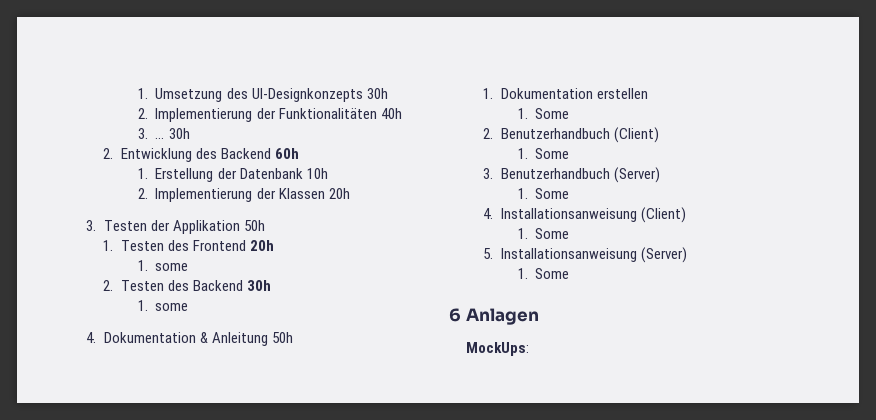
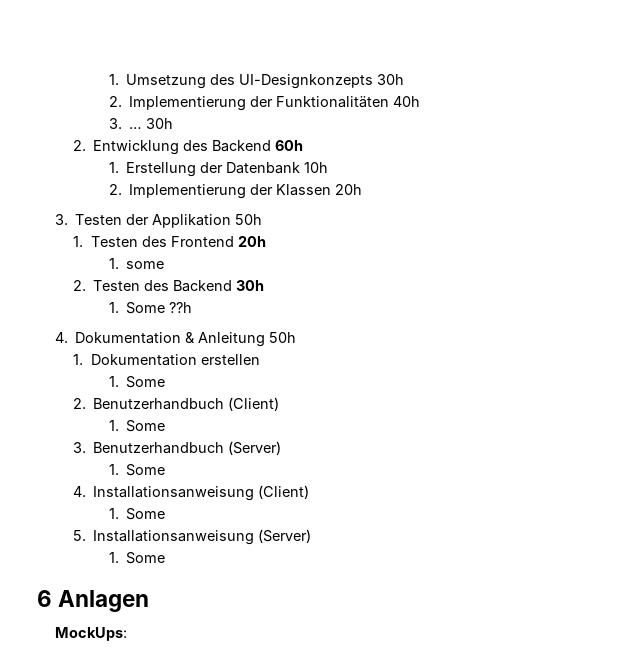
  2. Testen des Backend 30h
- 1. some
+ 1. Some ??h

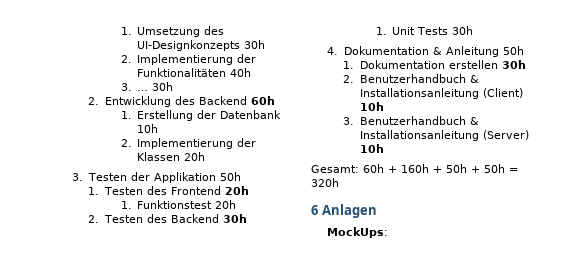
- 1. some
+ 1. Funktionstest 20h
- 1. Some ??h
+ 1. Unit Tests 30h
- 1. Dokumentation erstellen
- 1. Some
+ 1. Dokumentation erstellen 30h
- 2. Benutzerhandbuch (Client)
- 1. Some
+ 2. Benutzerhandbuch & Installationsanleitung (Client) 10h
- 3. Benutzerhandbuch (Server)
- 1. Some
- 4. Installationsanweisung (Client)
- 1. Some
- 5. Installationsanweisung (Server)
- 1. Some
+ 3. Benutzerhandbuch & Installationsanleitung (Server) 10h
+ Gesamt: 60h + 160h + 50h + 50h = 320h

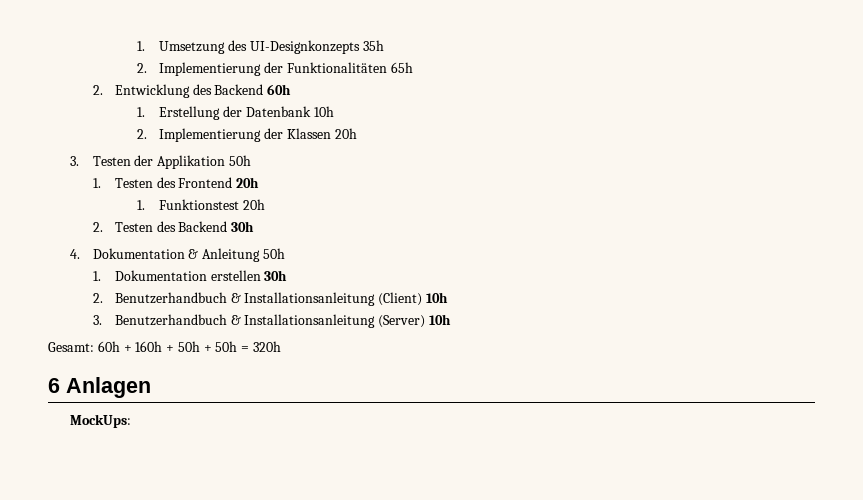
- 1. Umsetzung des UI-Designkonzepts 30h
+ 1. Umsetzung des UI-Designkonzepts 35h
- 2. Implementierung der Funktionalitäten 40h
- 3. … 30h
+ 2. Implementierung der Funktionalitäten 65h
- 1. Unit Tests 30h

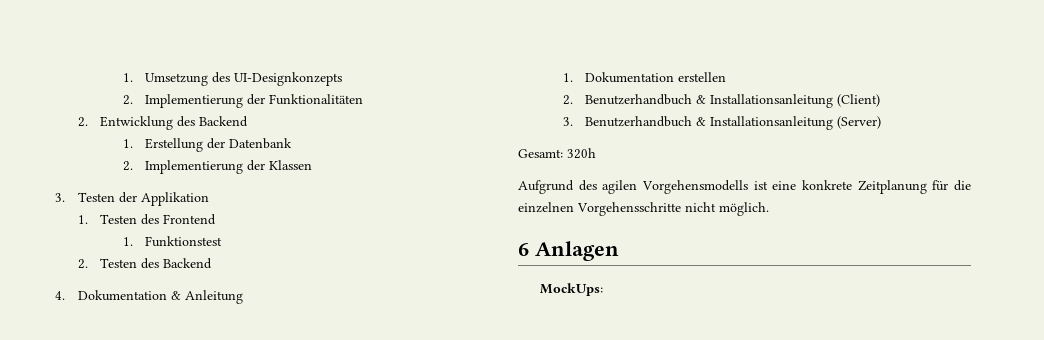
- 1. Umsetzung des UI-Designkonzepts 35h
+ 1. Umsetzung des UI-Designkonzepts
- 2. Implementierung der Funktionalitäten 65h
+ 2. Implementierung der Funktionalitäten
- 2. Entwicklung des Backend 60h
+ 2. Entwicklung des Backend
- 1. Erstellung der Datenbank 10h
+ 1. Erstellung der Datenbank
- 2. Implementierung der Klassen 20h
+ 2. Implementierung der Klassen
- 3. Testen der Applikation 50h
+ 3. Testen der Applikation
- 1. Testen des Frontend 20h
+ 1. Testen des Frontend
- 1. Funktionstest 20h
+ 1. Funktionstest
- 2. Testen des Backend 30h
+ 2. Testen des Backend
- 4. Dokumentation & Anleitung 50h
+ 4. Dokumentation & Anleitung
- 1. Dokumentation erstellen 30h
+ 1. Dokumentation erstellen
- 2. Benutzerhandbuch & Installationsanleitung (Client) 10h
+ 2. Benutzerhandbuch & Installationsanleitung (Client)
- 3. Benutzerhandbuch & Installationsanleitung (Server) 10h
+ 3. Benutzerhandbuch & Installationsanleitung (Server)
- Gesamt: 60h + 160h + 50h + 50h = 320h
+ Gesamt: 320h
+ Aufgrund des agilen Vorgehensmodells ist eine konkrete Zeitplanung für die einzelnen Vorgehensschritte nicht möglich.

